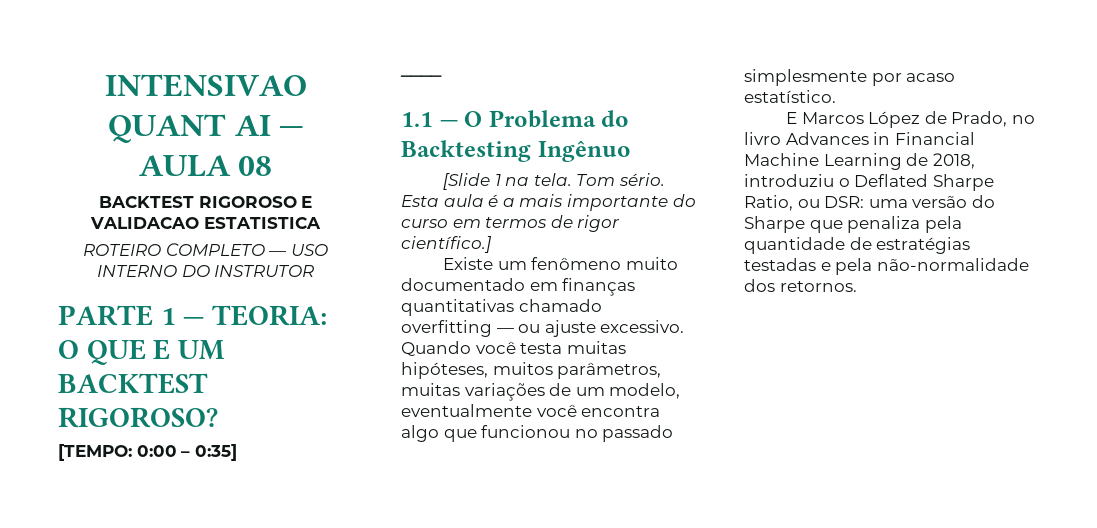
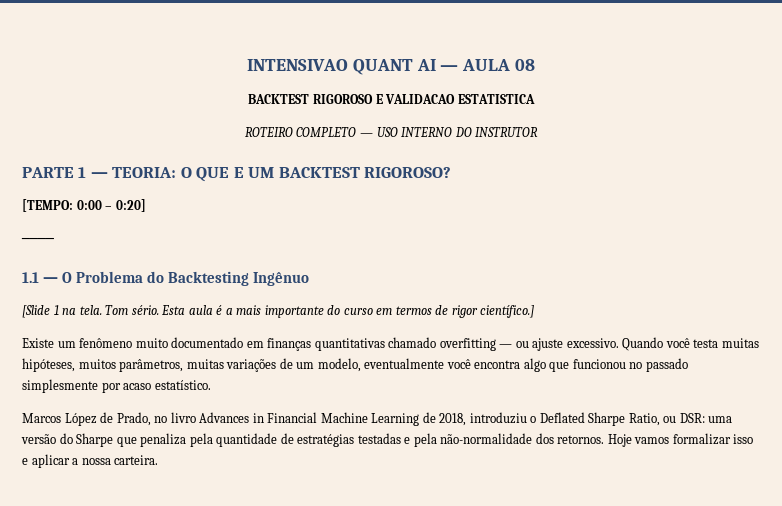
- [TEMPO: 0:00 – 0:35]
+ [TEMPO: 0:00 – 0:20]
- E Marcos López de Prado, no livro Advances in Financial Machine Learning de 2018, introduziu o Deflated Sharpe Ratio, ou DSR: uma versão do Sharpe que penaliza pela quantidade de estratégias testadas e pela não-normalidade dos retornos.
+ Marcos López de Prado, no livro Advances in Financial Machine Learning de 2018, introduziu o Deflated Sharpe Ratio, ou DSR: uma versão do Sharpe que penaliza pela quantidade de estratégias testadas e pela não-normalidade dos retornos.
+ Hoje vamos formalizar isso e aplicar a nossa carteira.

